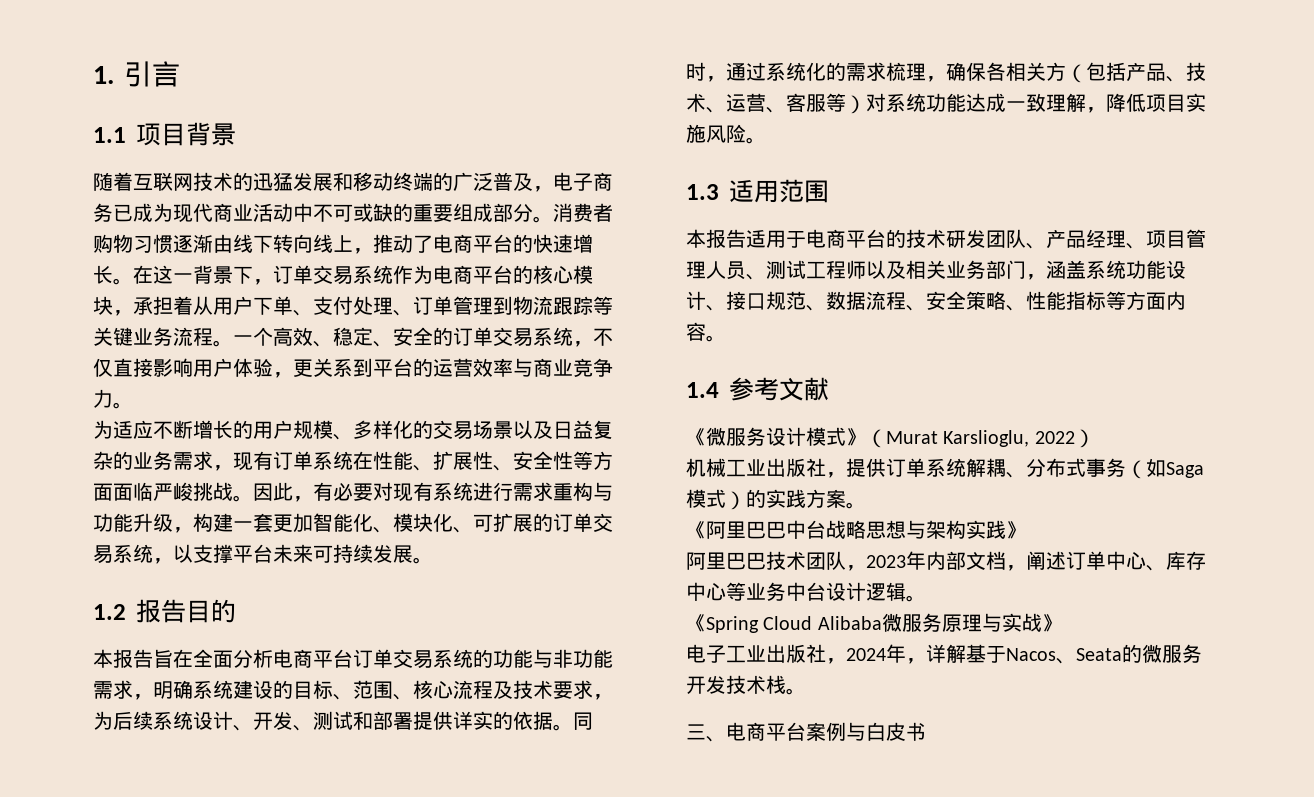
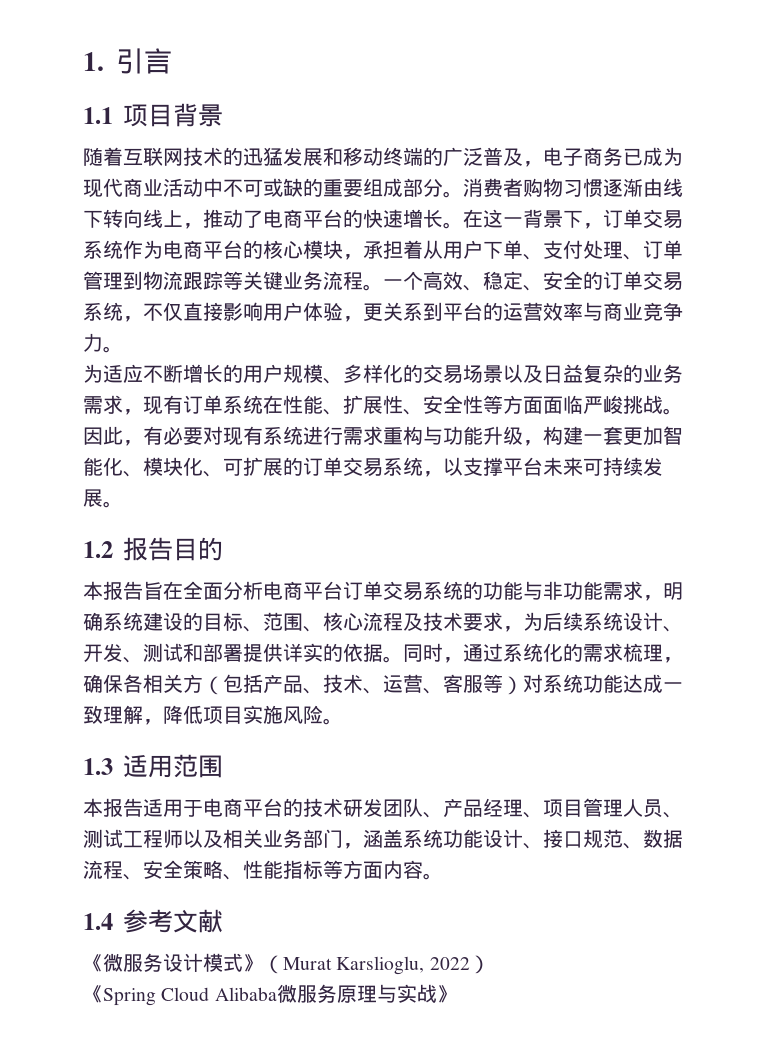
- 机械工业出版社，提供订单系统解耦、分布式事务（如Saga模式）的实践方案。
- 《阿里巴巴中台战略思想与架构实践》
- 阿里巴巴技术团队，2023年内部文档，阐述订单中心、库存中心等业务中台设计逻辑。
- 电子工业出版社，2024年，详解基于Nacos、Seata的微服务开发技术栈。
- 三、电商平台案例与白皮书

